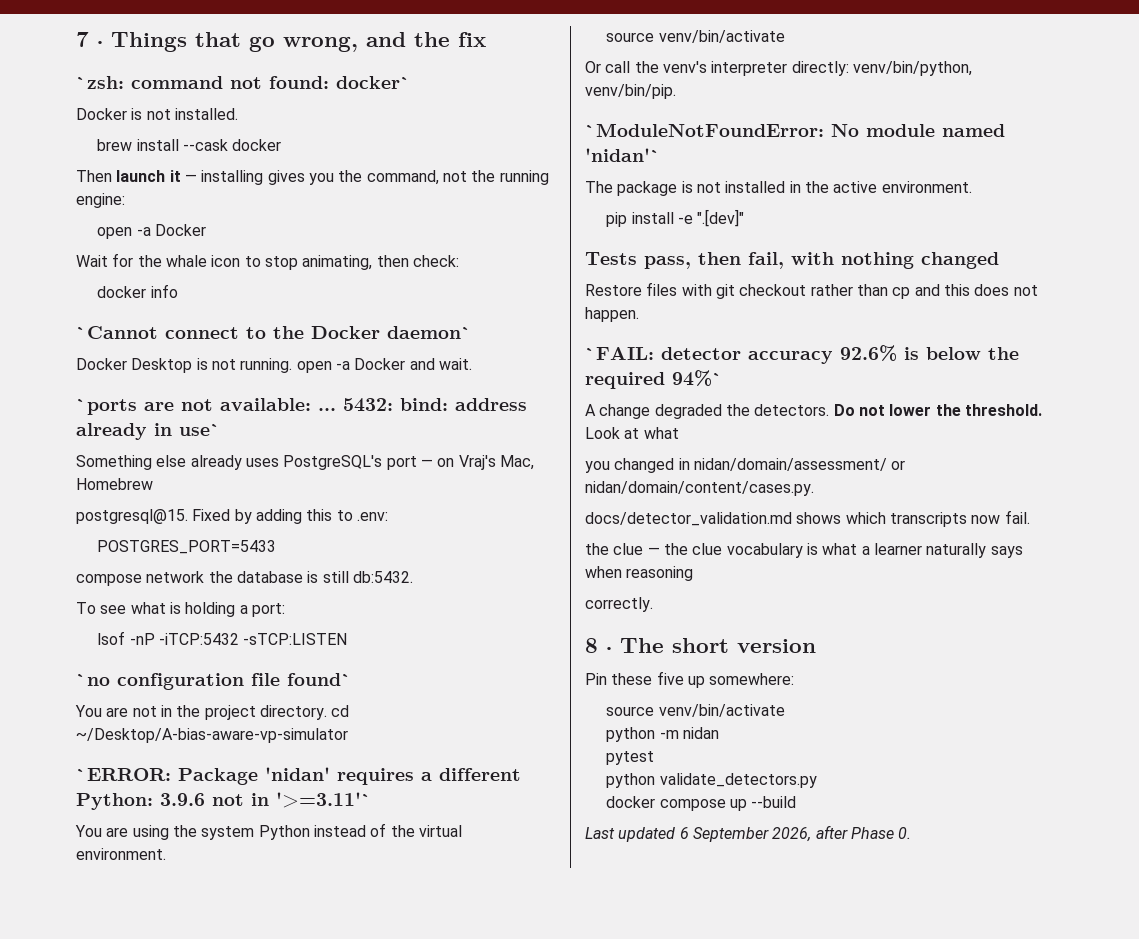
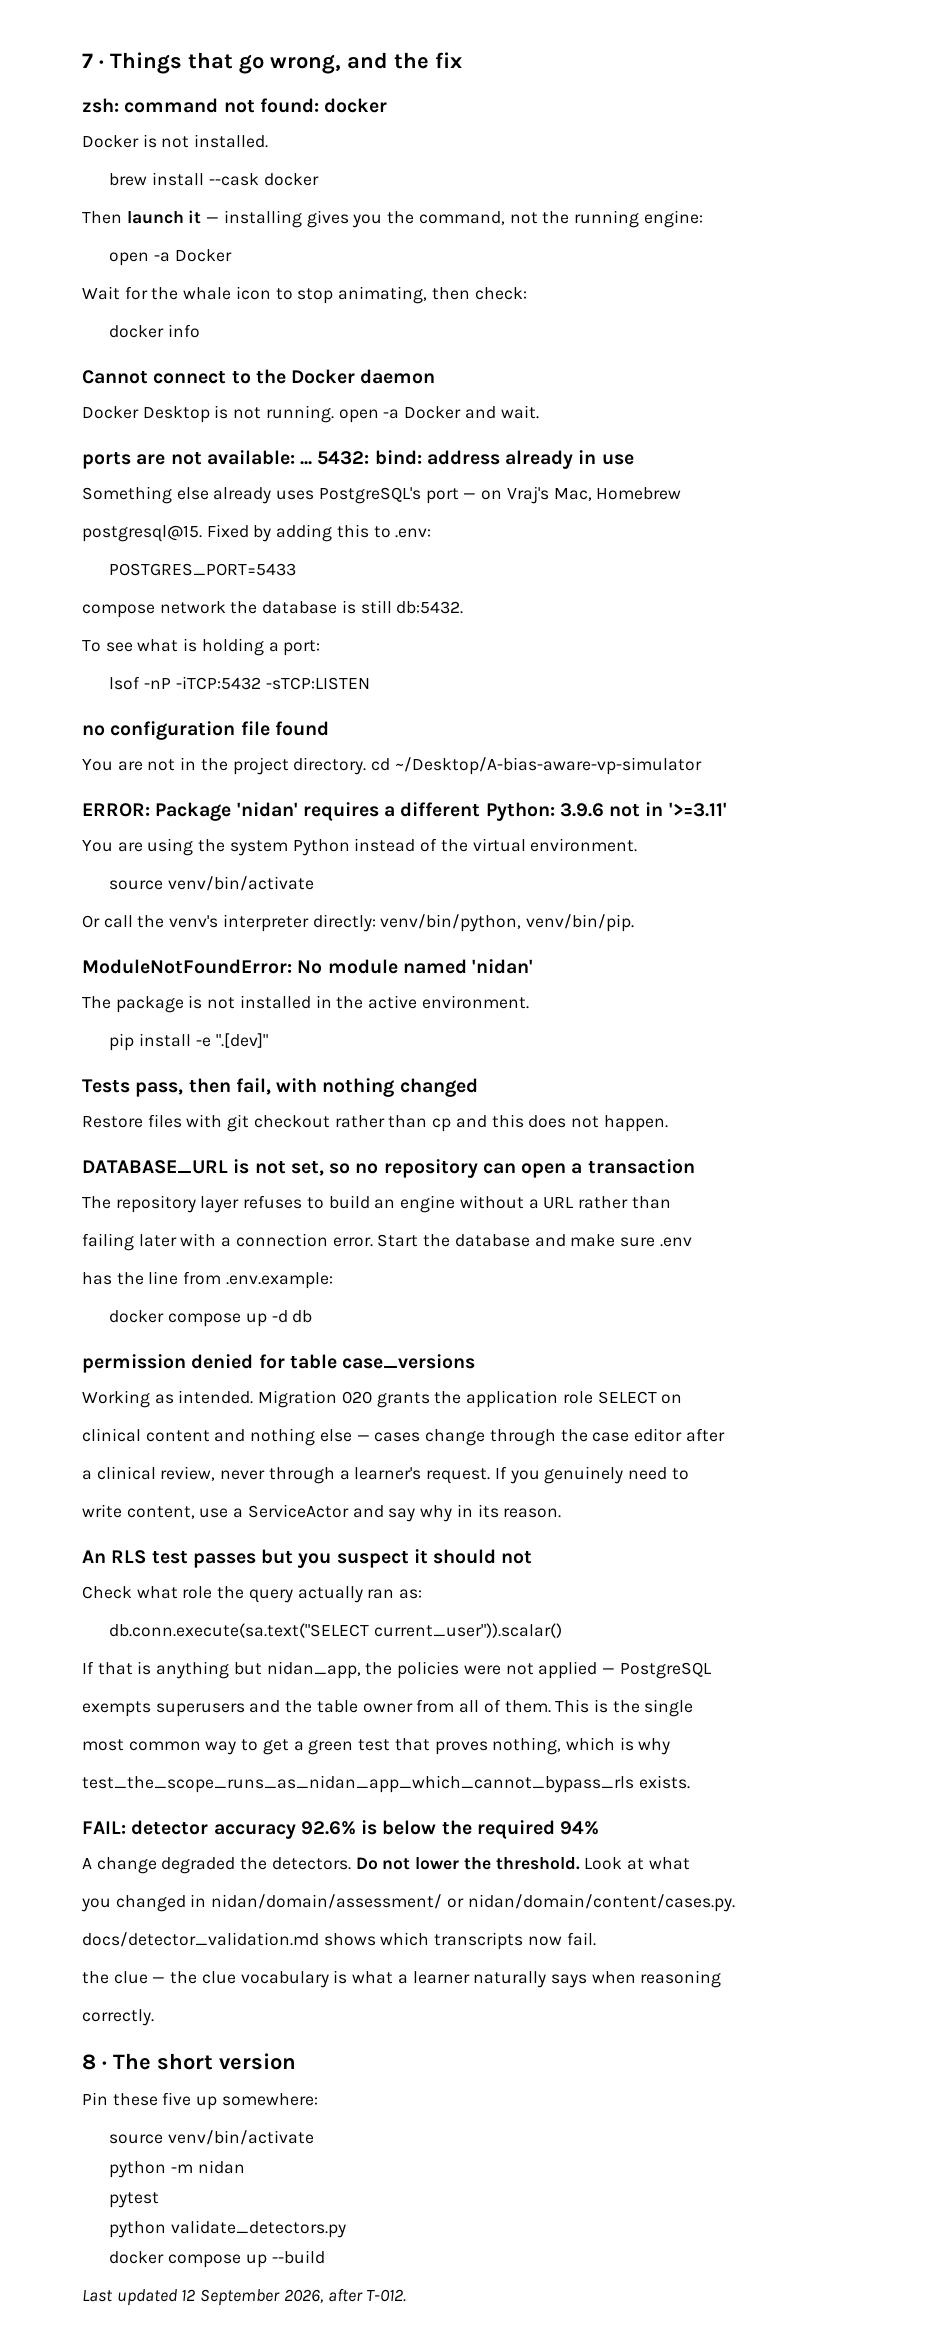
- `zsh: command not found: docker`
+ zsh: command not found: docker
- `Cannot connect to the Docker daemon`
+ Cannot connect to the Docker daemon
- `ports are not available: ...
+ ports are not available: ...
- 5432: bind: address already in use`
+ 5432: bind: address already in use
- `no configuration file found`
+ no configuration file found
- `ERROR: Package 'nidan' requires a different Python: 3.9.6 not in '>=3.11'`
+ ERROR: Package 'nidan' requires a different Python: 3.9.6 not in '>=3.11'
- `ModuleNotFoundError: No module named 'nidan'`
+ ModuleNotFoundError: No module named 'nidan'
- `FAIL: detector accuracy 92.6% is below the required 94%`
+ DATABASE_URL is not set, so no repository can open a transaction
+ The repository layer refuses to build an engine without a URL rather than
+ failing later with a connection error. Start the database and make sure .env
+ has the line from .env.example:
+ docker compose up -d db
+ permission denied for table case_versions
+ Working as intended. Migration 020 grants the application role SELECT on
+ clinical content and nothing else — cases change through the case editor after
+ a clinical review, never through a learner's request. If you genuinely need to
+ write content, use a ServiceActor and say why in its reason.
+ An RLS test passes but you suspect it should not
+ Check what role the query actually ran as:
+ db.conn.execute(sa.text("SELECT current_user")).scalar()
+ If that is anything but nidan_app, the policies were not applied — PostgreSQL
+ exempts superusers and the table owner from all of them. This is the single
+ most common way to get a green test that proves nothing, which is why
+ test_the_scope_runs_as_nidan_app_which_cannot_bypass_rls exists.
+ FAIL: detector accuracy 92.6% is below the required 94%
- Last updated 6 September 2026, after Phase 0.
+ Last updated 12 September 2026, after T-012.

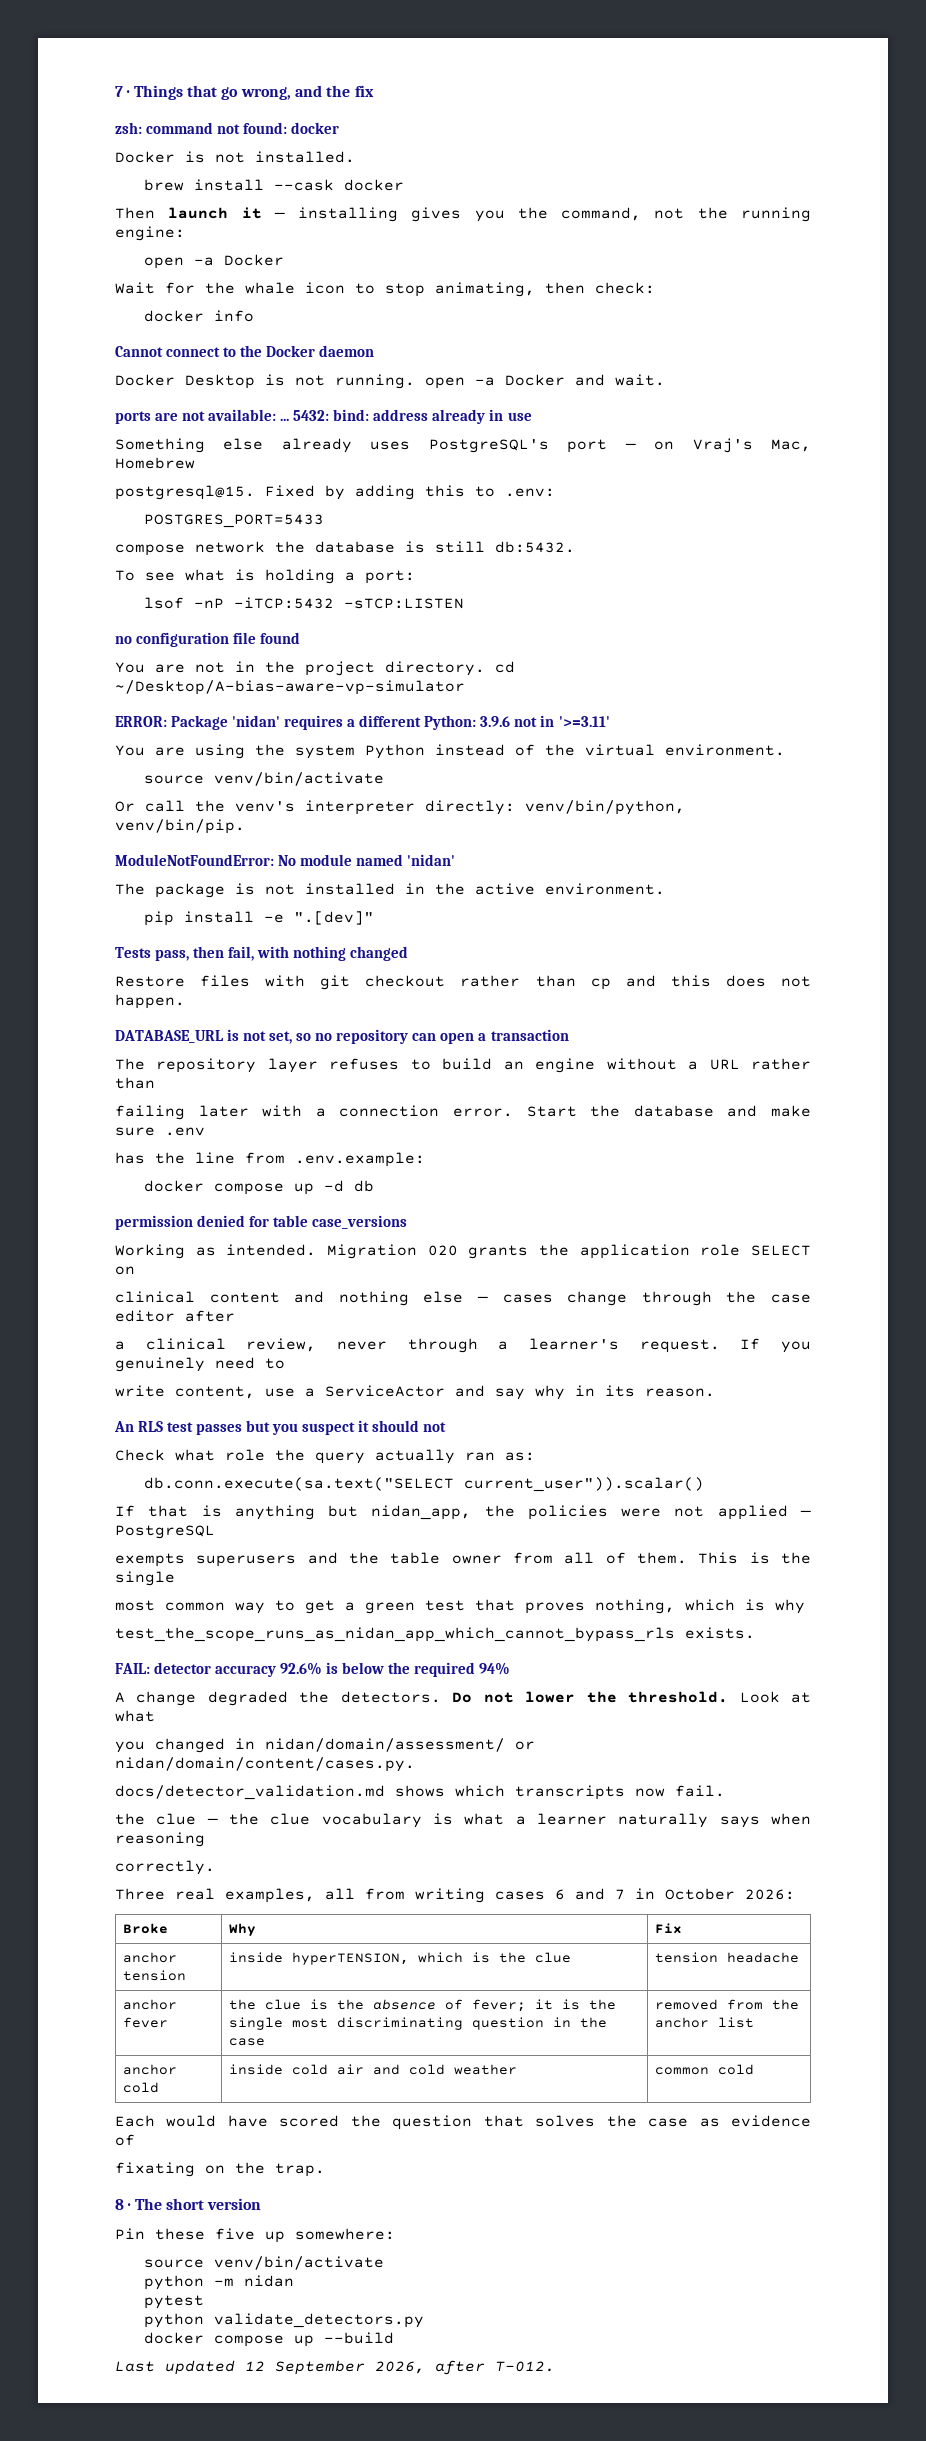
+ Three real examples, all from writing cases 6 and 7 in October 2026:
+ Broke | Why | Fix
+ anchor tension | inside hyperTENSION, which is the clue | tension headache
+ anchor fever | the clue is the absence of fever; it is the single most discriminating question in the case | removed from the anchor list
+ anchor cold | inside cold air and cold weather | common cold
+ Each would have scored the question that solves the case as evidence of
+ fixating on the trap.

